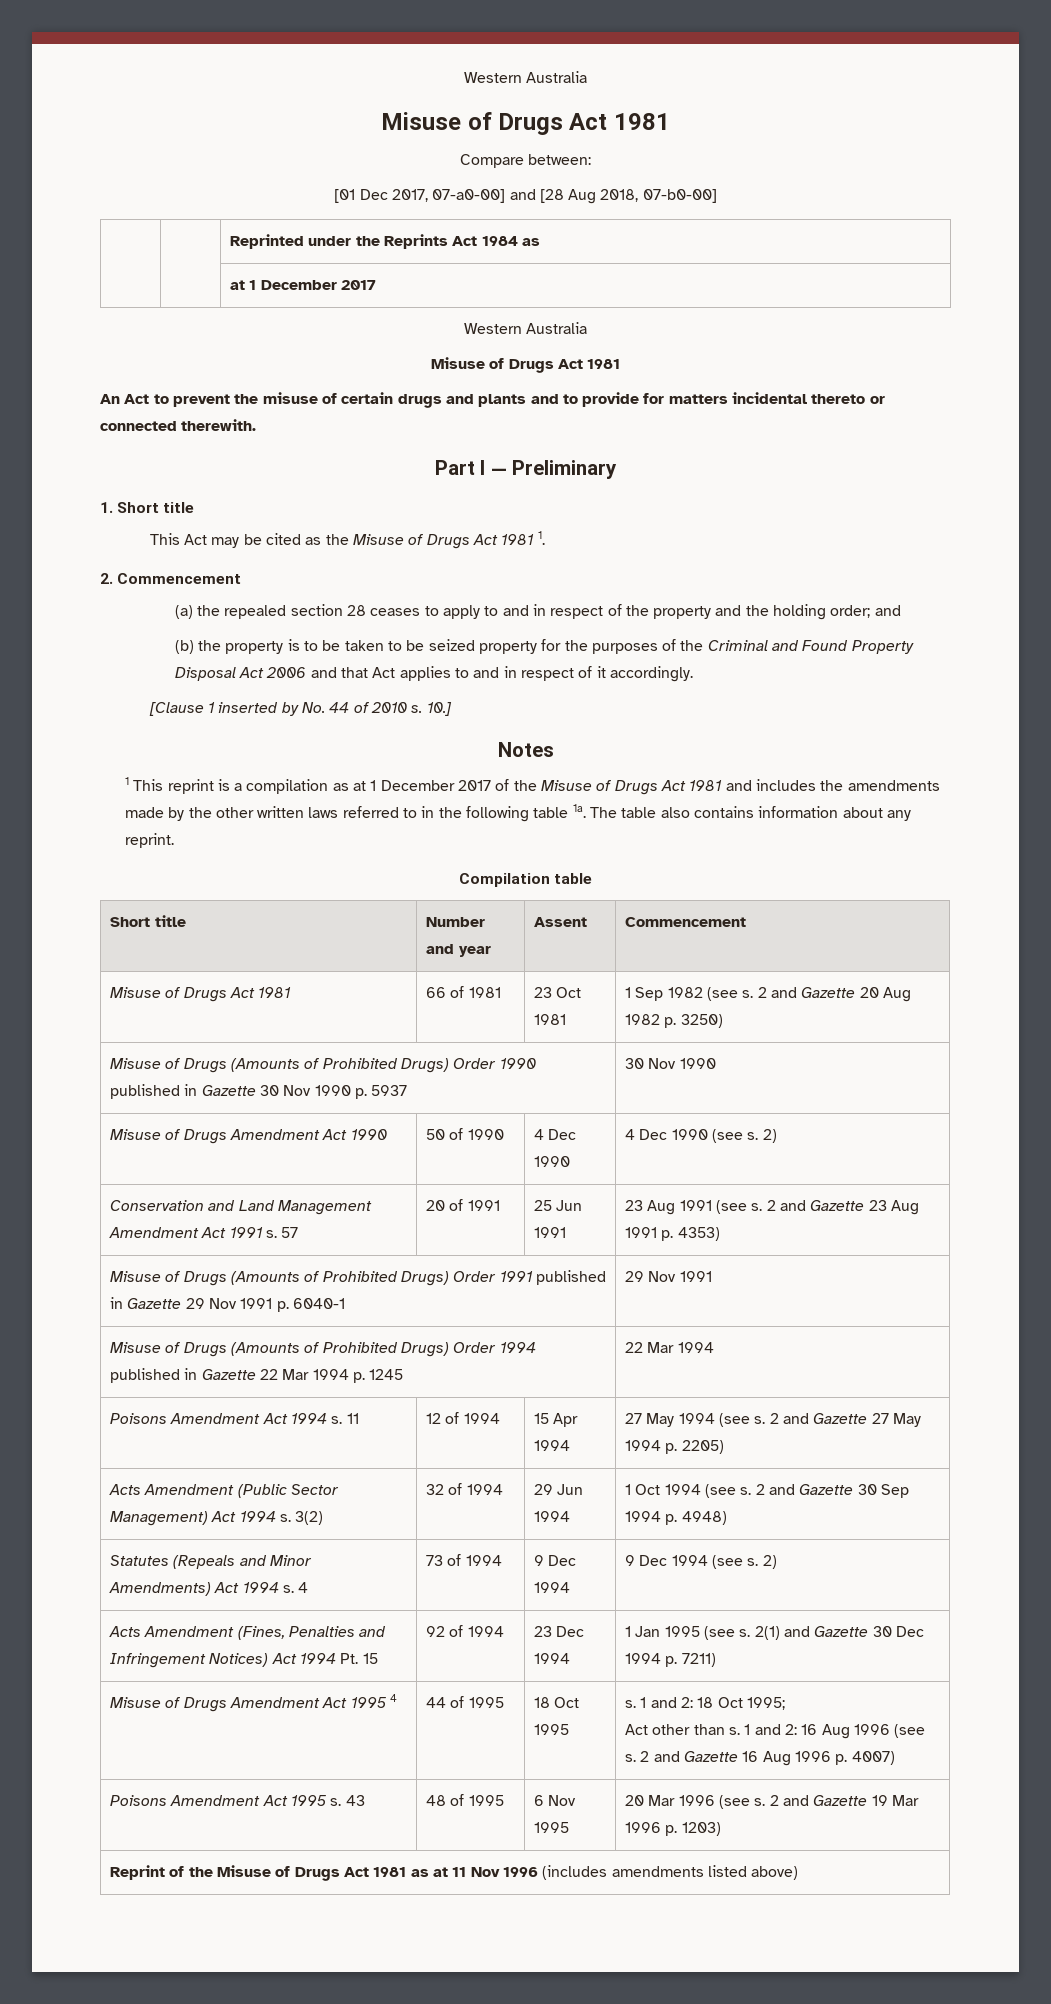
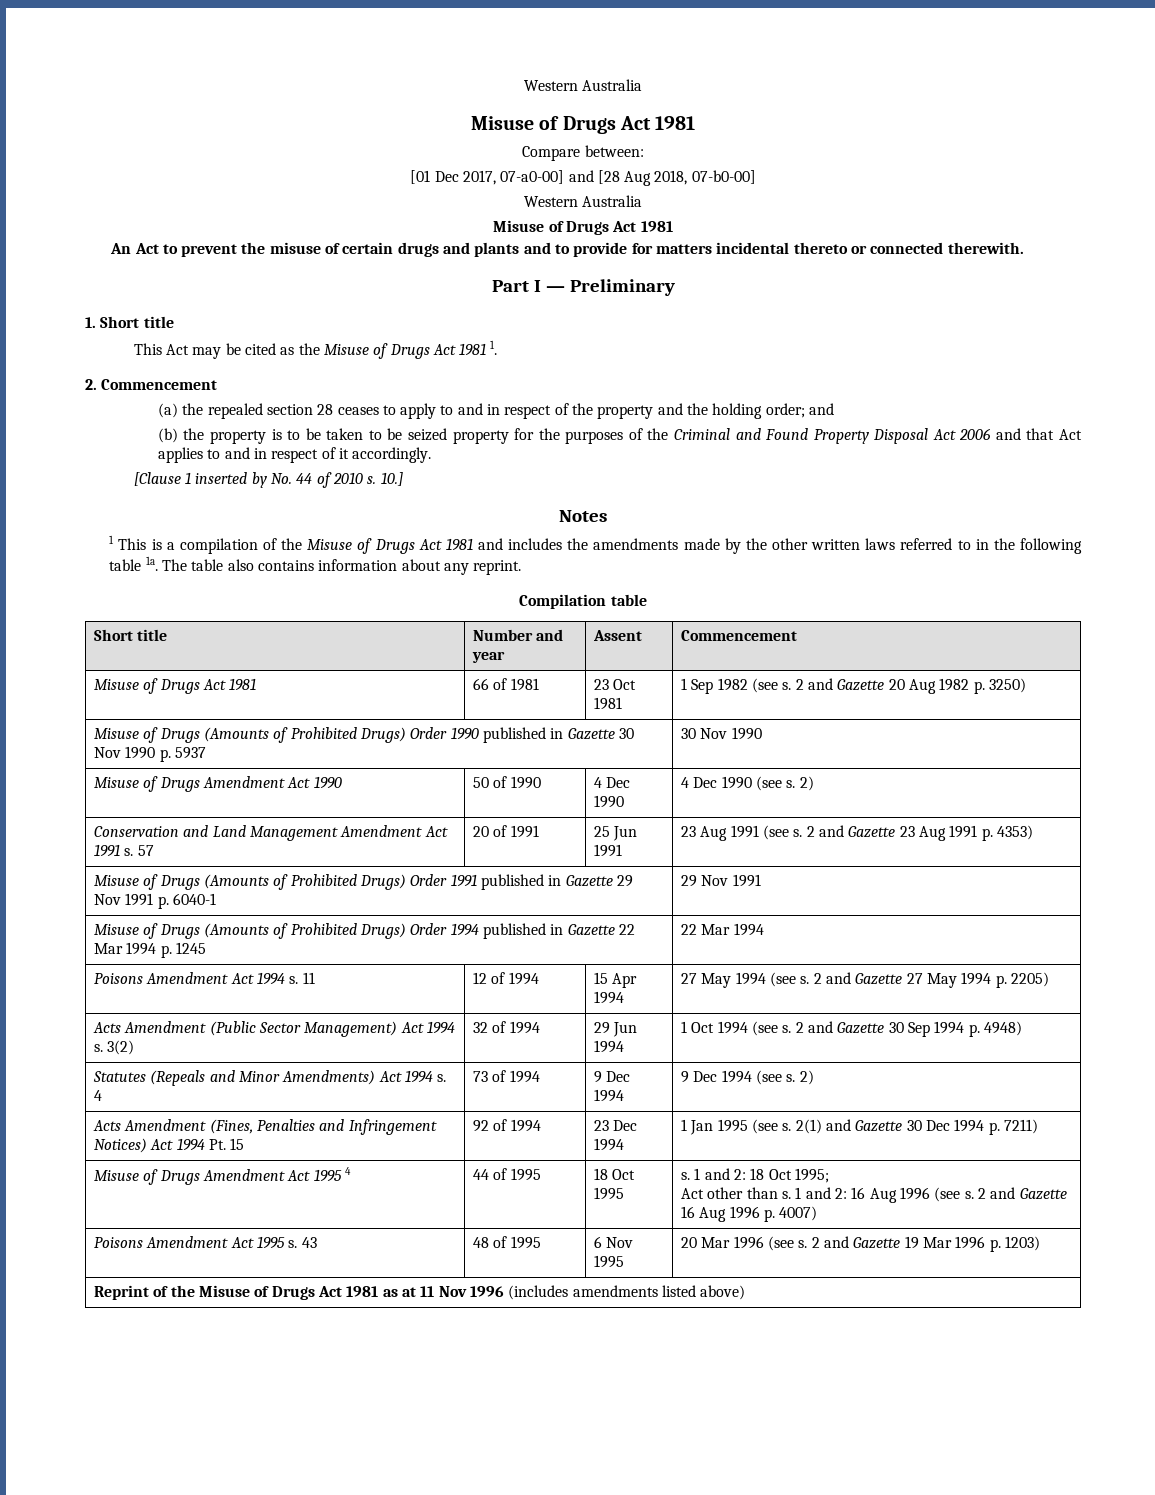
- | | Reprinted under the Reprints Act 1984 as
- | | at 1 December 2017
- 1 This reprint is a compilation as at 1 December 2017 of the Misuse of Drugs Act 1981 and includes the amendments made by the other written laws referred to in the following table 1a.
+ 1 This is a compilation of the Misuse of Drugs Act 1981 and includes the amendments made by the other written laws referred to in the following table 1a.

